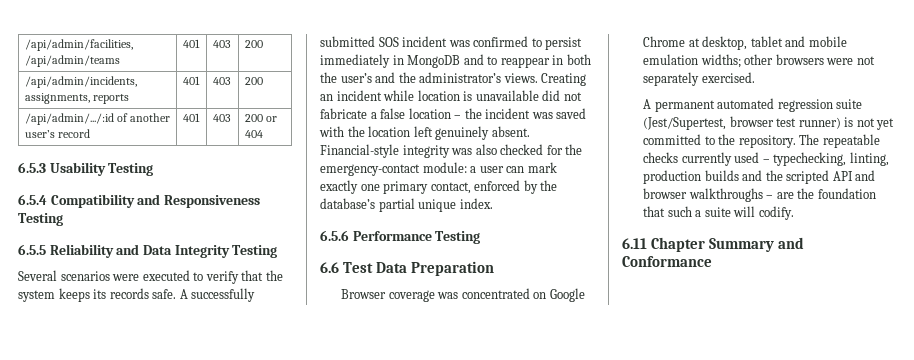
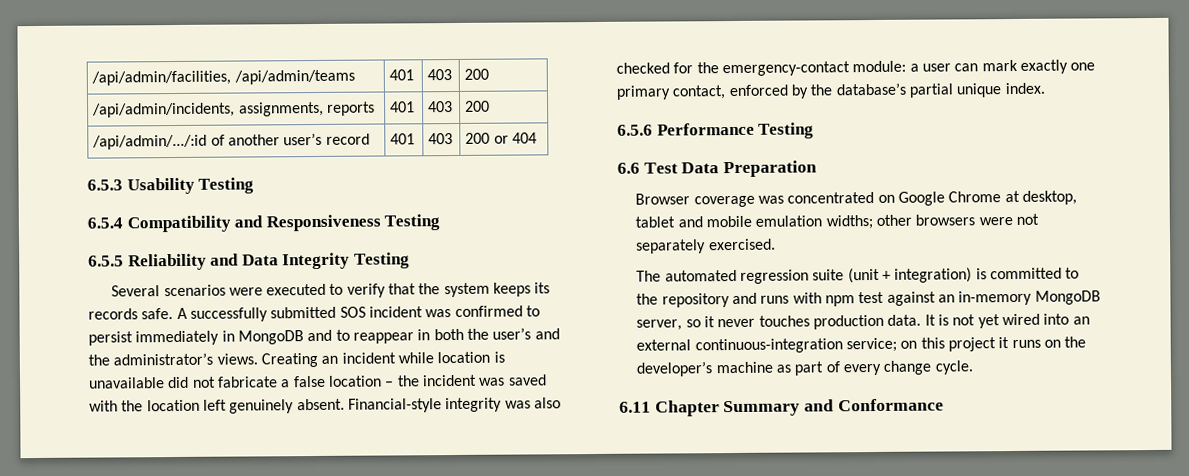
- A permanent automated regression suite (Jest/Supertest, browser test runner) is not yet committed to the repository. The repeatable checks currently used – typechecking, linting, production builds and the scripted API and browser walkthroughs – are the foundation that such a suite will codify.
+ The automated regression suite (unit + integration) is committed to the repository and runs with npm test against an in-memory MongoDB server, so it never touches production data. It is not yet wired into an external continuous-integration service; on this project it runs on the developer’s machine as part of every change cycle.

